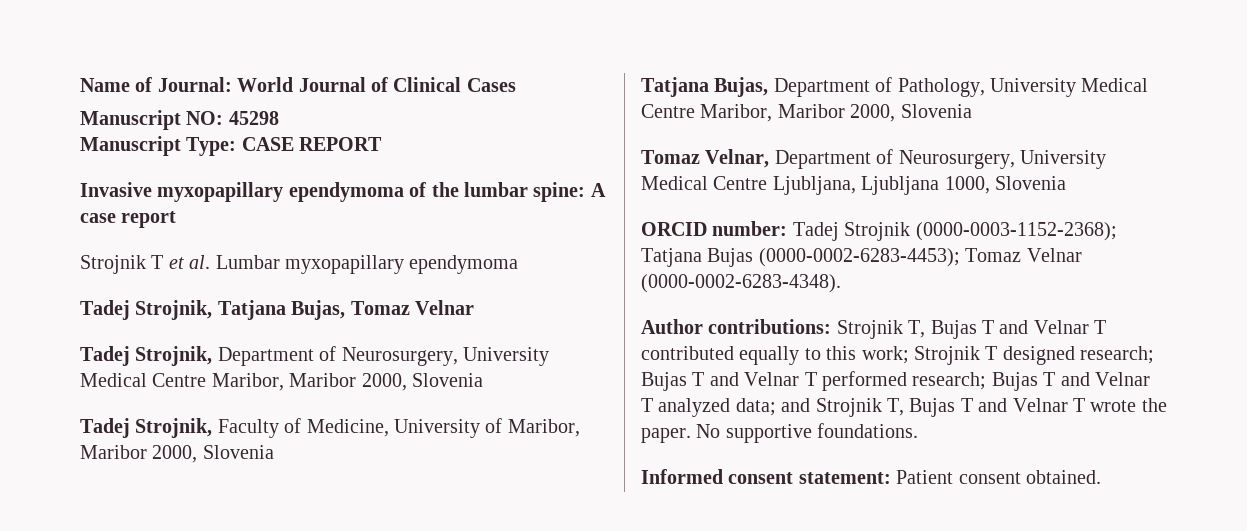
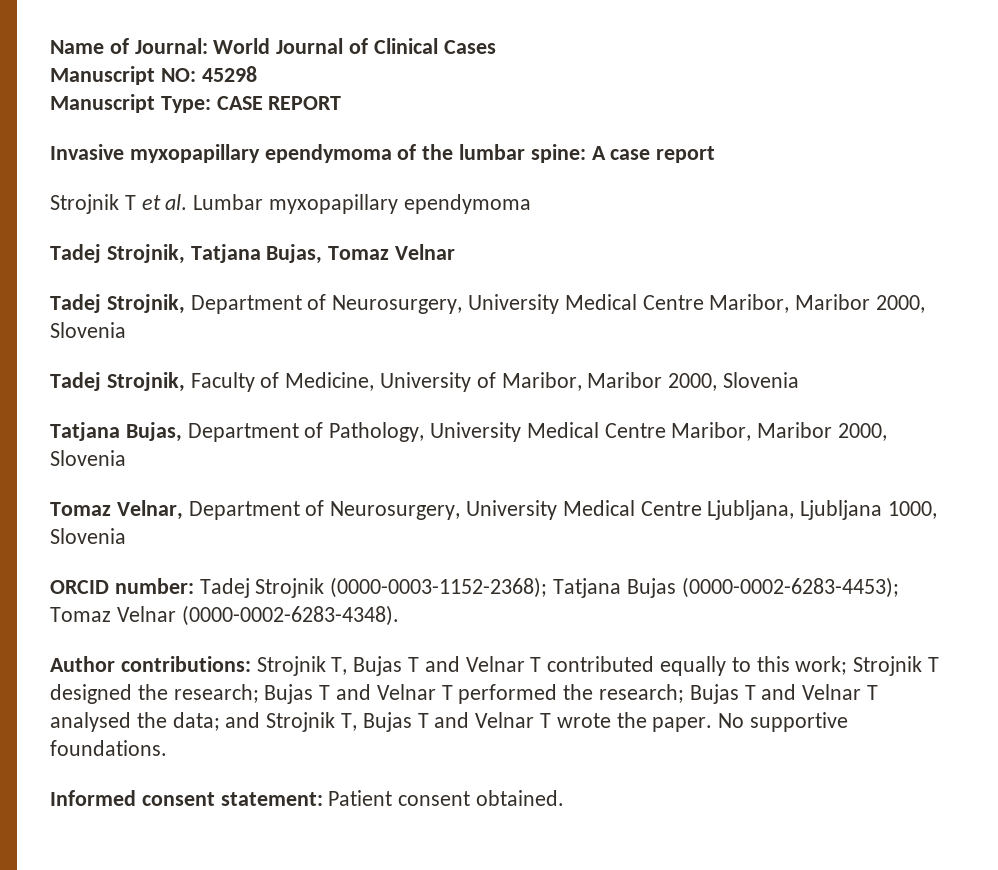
- Author contributions: Strojnik T, Bujas T and Velnar T contributed equally to this work; Strojnik T designed research; Bujas T and Velnar T performed research; Bujas T and Velnar T analyzed data; and Strojnik T, Bujas T and Velnar T wrote the paper.
+ Author contributions: Strojnik T, Bujas T and Velnar T contributed equally to this work; Strojnik T designed the research; Bujas T and Velnar T performed the research; Bujas T and Velnar T analysed the data; and Strojnik T, Bujas T and Velnar T wrote the paper.

